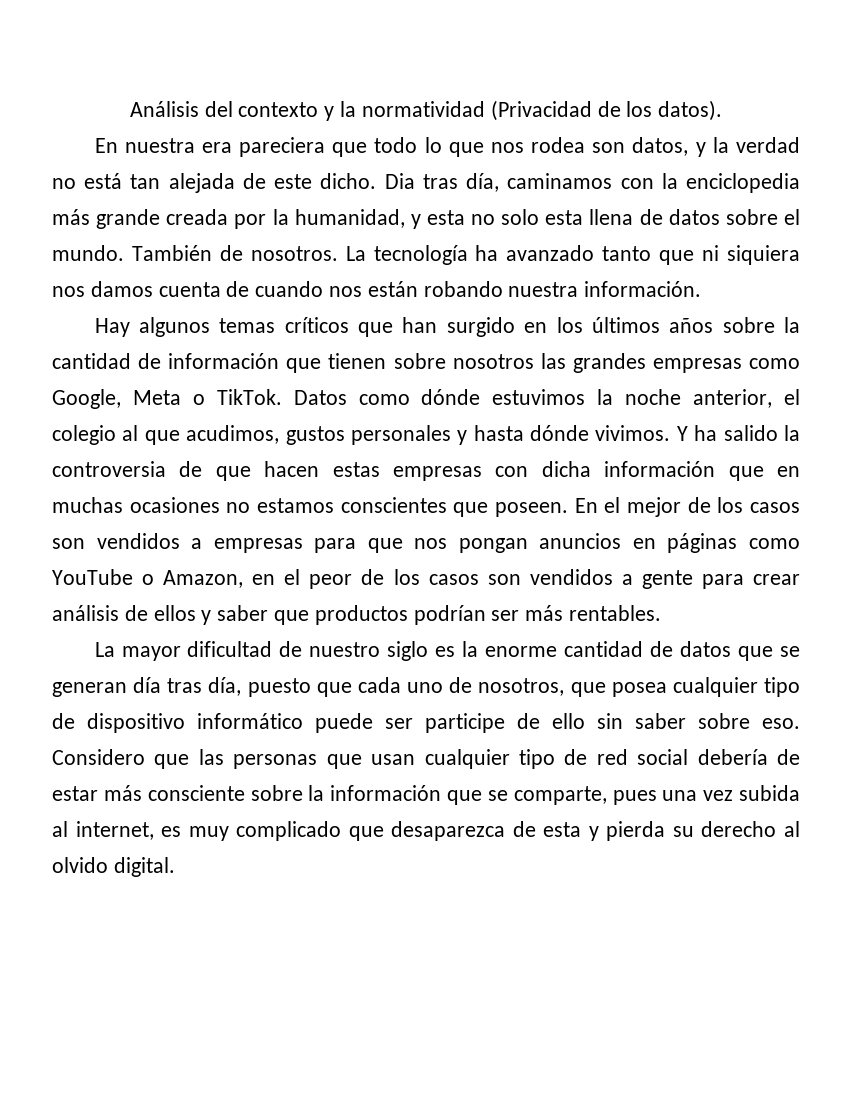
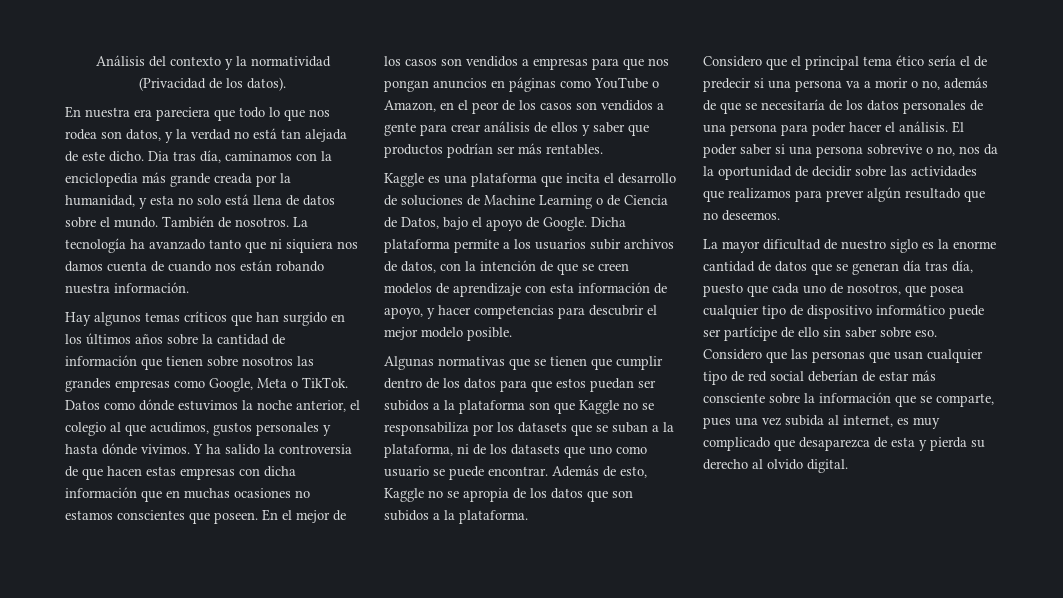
- Dia tras día, caminamos con la enciclopedia más grande creada por la humanidad, y esta no solo esta llena de datos sobre el mundo.
+ Dia tras día, caminamos con la enciclopedia más grande creada por la humanidad, y esta no solo está llena de datos sobre el mundo.
+ Kaggle es una plataforma que incita el desarrollo de soluciones de Machine Learning o de Ciencia de Datos, bajo el apoyo de Google. Dicha plataforma permite a los usuarios subir archivos de datos, con la intención de que se creen modelos de aprendizaje con esta información de apoyo, y hacer competencias para descubrir el mejor modelo posible.
+ Algunas normativas que se tienen que cumplir dentro de los datos para que estos puedan ser subidos a la plataforma son que Kaggle no se responsabiliza por los datasets que se suban a la plataforma, ni de los datasets que uno como usuario se puede encontrar. Además de esto, Kaggle no se apropia de los datos que son subidos a la plataforma.
+ Considero que el principal tema ético sería el de predecir si una persona va a morir o no, además de que se necesitaría de los datos personales de una persona para poder hacer el análisis. El poder saber si una persona sobrevive o no, nos da la oportunidad de decidir sobre las actividades que realizamos para prever algún resultado que no deseemos.
- La mayor dificultad de nuestro siglo es la enorme cantidad de datos que se generan día tras día, puesto que cada uno de nosotros, que posea cualquier tipo de dispositivo informático puede ser participe de ello sin saber sobre eso.
+ La mayor dificultad de nuestro siglo es la enorme cantidad de datos que se generan día tras día, puesto que cada uno de nosotros, que posea cualquier tipo de dispositivo informático puede ser partícipe de ello sin saber sobre eso.
- Considero que las personas que usan cualquier tipo de red social debería de estar más consciente sobre la información que se comparte, pues una vez subida al internet, es muy complicado que desaparezca de esta y pierda su derecho al olvido digital.
+ Considero que las personas que usan cualquier tipo de red social deberían de estar más consciente sobre la información que se comparte, pues una vez subida al internet, es muy complicado que desaparezca de esta y pierda su derecho al olvido digital.

